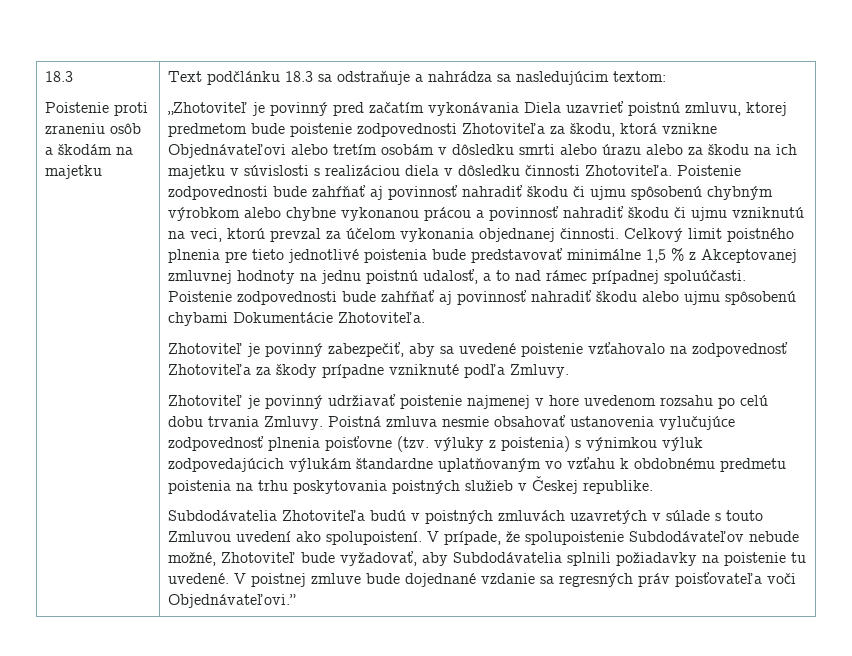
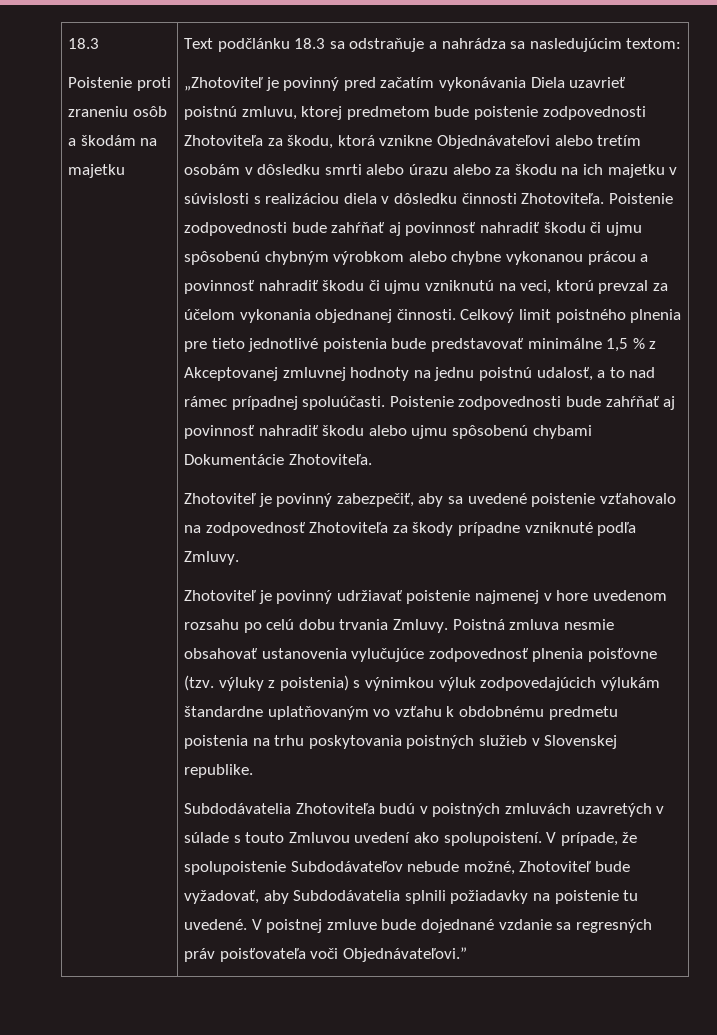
- Poistná zmluva nesmie obsahovať ustanovenia vylučujúce zodpovednosť plnenia poisťovne (tzv. výluky z poistenia) s výnimkou výluk zodpovedajúcich výlukám štandardne uplatňovaným vo vzťahu k obdobnému predmetu poistenia na trhu poskytovania poistných služieb v Českej republike.
+ Poistná zmluva nesmie obsahovať ustanovenia vylučujúce zodpovednosť plnenia poisťovne (tzv. výluky z poistenia) s výnimkou výluk zodpovedajúcich výlukám štandardne uplatňovaným vo vzťahu k obdobnému predmetu poistenia na trhu poskytovania poistných služieb v Slovenskej republike.

